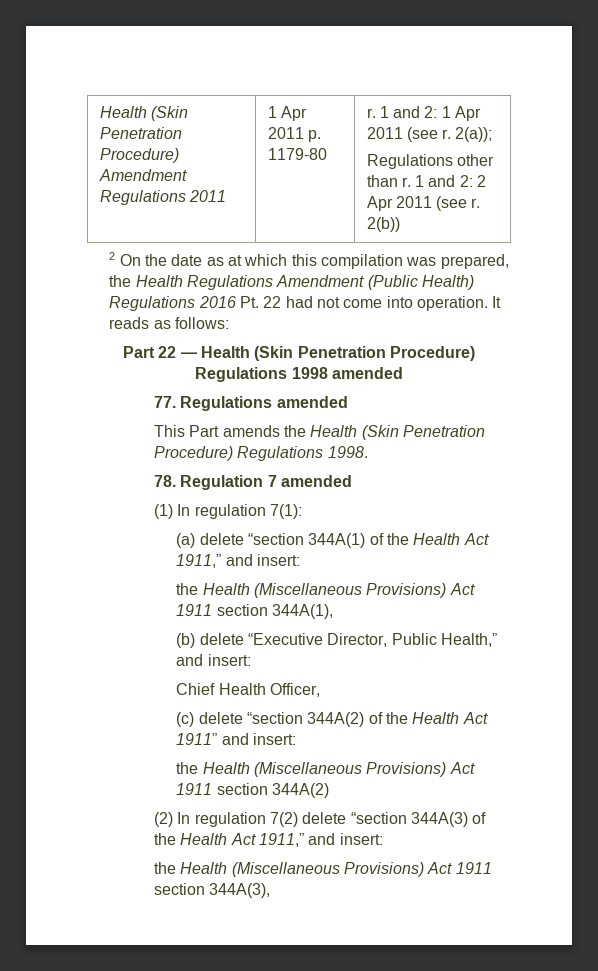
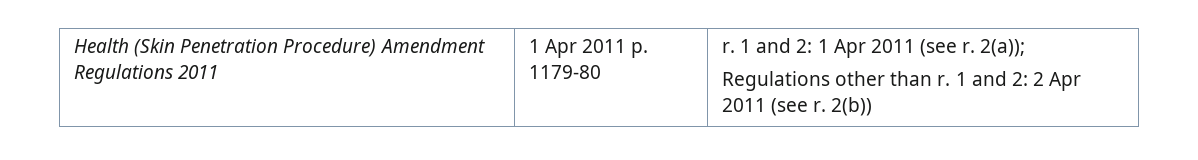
- 2 On the date as at which this compilation was prepared, the Health Regulations Amendment (Public Health) Regulations 2016 Pt. 22 had not come into operation. It reads as follows:
- Part 22 — Health (Skin Penetration Procedure) Regulations 1998 amended
- 77. Regulations amended
- This Part amends the Health (Skin Penetration Procedure) Regulations 1998.
- 78. Regulation 7 amended
- (1) In regulation 7(1):
- (a) delete “section 344A(1) of the Health Act 1911,” and insert:
- the Health (Miscellaneous Provisions) Act 1911 section 344A(1),
- (b) delete “Executive Director, Public Health,” and insert:
- Chief Health Officer,
- (c) delete “section 344A(2) of the Health Act 1911” and insert:
- the Health (Miscellaneous Provisions) Act 1911 section 344A(2)
- (2) In regulation 7(2) delete “section 344A(3) of the Health Act 1911,” and insert:
- the Health (Miscellaneous Provisions) Act 1911 section 344A(3),

